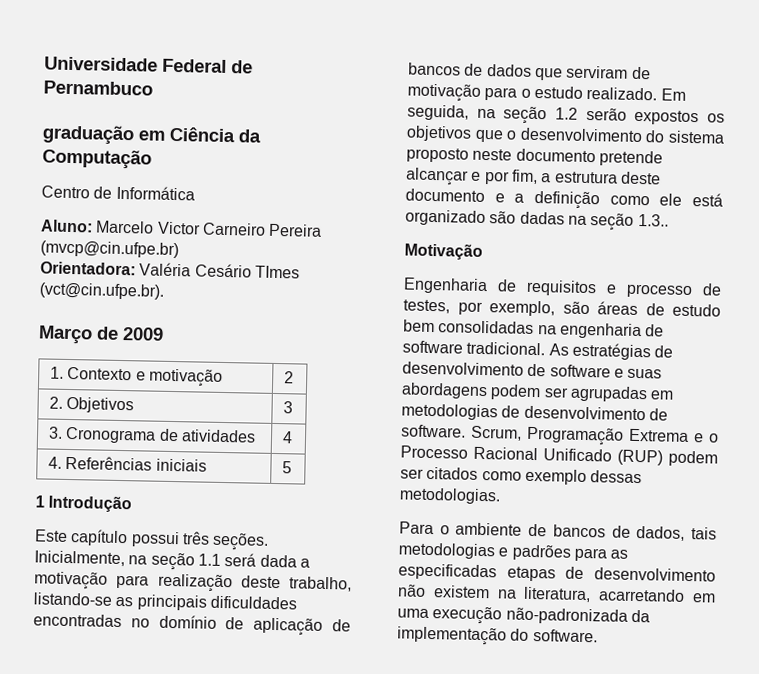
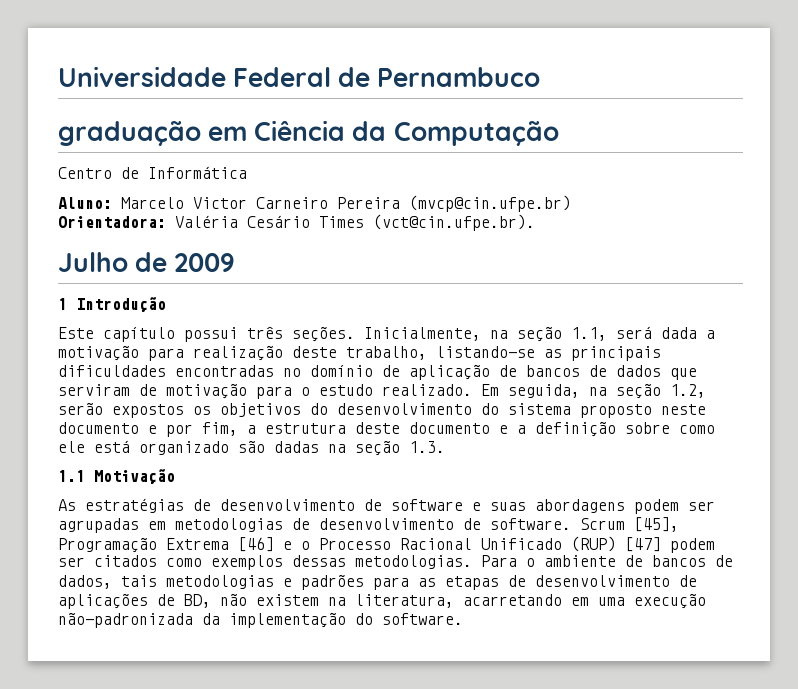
- Orientadora: Valéria Cesário TImes (vct@cin.ufpe.br).
+ Orientadora: Valéria Cesário Times (vct@cin.ufpe.br).
- Março de 2009
+ Julho de 2009
- 1. Contexto e motivação | 2
- 2. Objetivos | 3
- 3. Cronograma de atividades | 4
- 4. Referências iniciais | 5
- Inicialmente, na seção 1.1 será dada a motivação para realização deste trabalho, listando-se as principais dificuldades encontradas no domínio de aplicação de bancos de dados que serviram de motivação para o estudo realizado.
+ Inicialmente, na seção 1.1, será dada a motivação para realização deste trabalho, listando-se as principais dificuldades encontradas no domínio de aplicação de bancos de dados que serviram de motivação para o estudo realizado.
- Em seguida, na seção 1.2 serão expostos os objetivos que o desenvolvimento do sistema proposto neste documento pretende alcançar e por fim, a estrutura deste documento e a definição como ele está organizado são dadas na seção 1.3..
- Motivação
+ Em seguida, na seção 1.2, serão expostos os objetivos do desenvolvimento do sistema proposto neste documento e por fim, a estrutura deste documento e a definição sobre como ele está organizado são dadas na seção 1.3.
+ 1.1 Motivação
- Engenharia de requisitos e processo de testes, por exemplo, são áreas de estudo bem consolidadas na engenharia de software tradicional.
- Scrum, Programação Extrema e o Processo Racional Unificado (RUP) podem ser citados como exemplo dessas metodologias.
- Para o ambiente de bancos de dados, tais metodologias e padrões para as especificadas etapas de desenvolvimento não existem na literatura, acarretando em uma execução não-padronizada da implementação do software.
+ Scrum [45], Programação Extrema [46] e o Processo Racional Unificado (RUP) [47] podem ser citados como exemplos dessas metodologias. Para o ambiente de bancos de dados, tais metodologias e padrões para as etapas de desenvolvimento de aplicações de BD, não existem na literatura, acarretando em uma execução não-padronizada da implementação do software.

